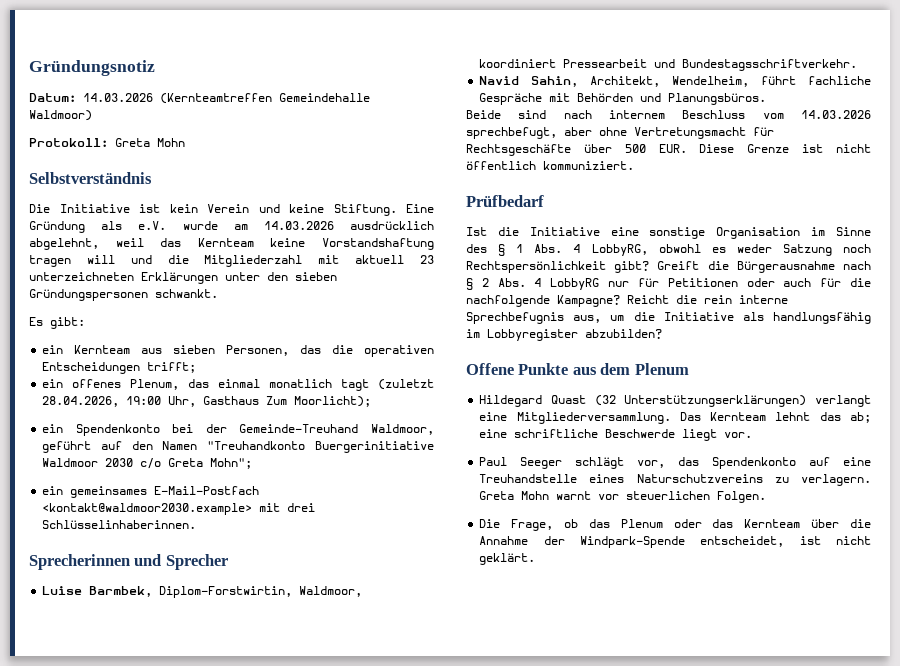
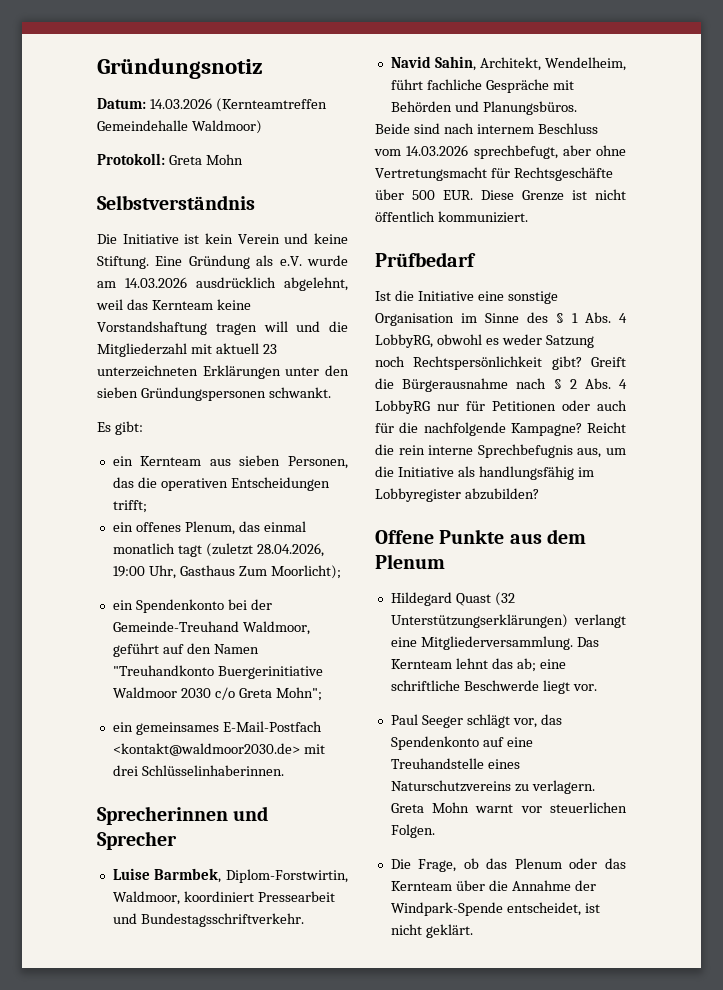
- ein gemeinsames E-Mail-Postfach <kontakt@waldmoor2030.example> mit drei Schlüsselinhaberinnen.
+ ein gemeinsames E-Mail-Postfach <kontakt@waldmoor2030.de> mit drei Schlüsselinhaberinnen.

